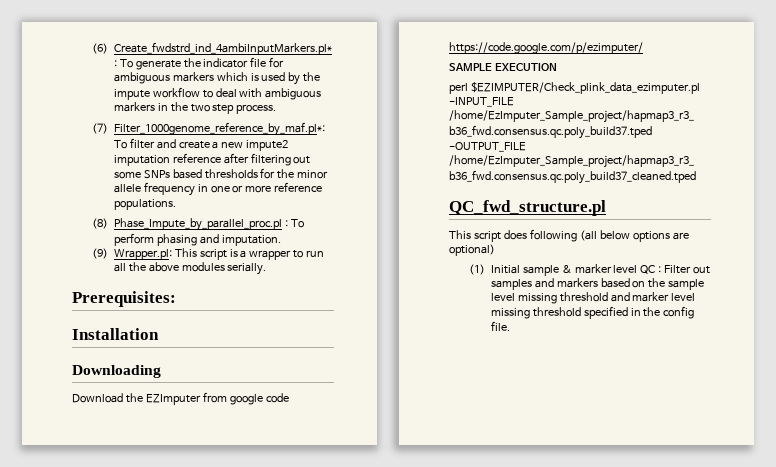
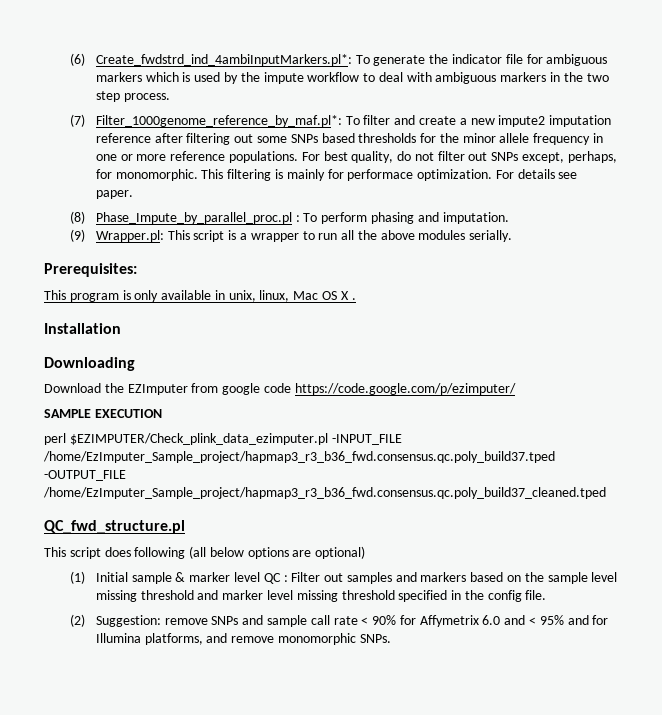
+ For best quality, do not filter out SNPs except, perhaps, for monomorphic. This filtering is mainly for performace optimization. For details see paper.
+ This program is only available in unix, linux, Mac OS X .
+ (2) Suggestion: remove SNPs and sample call rate < 90% for Affymetrix 6.0 and < 95% and for Illumina platforms, and remove monomorphic SNPs.

